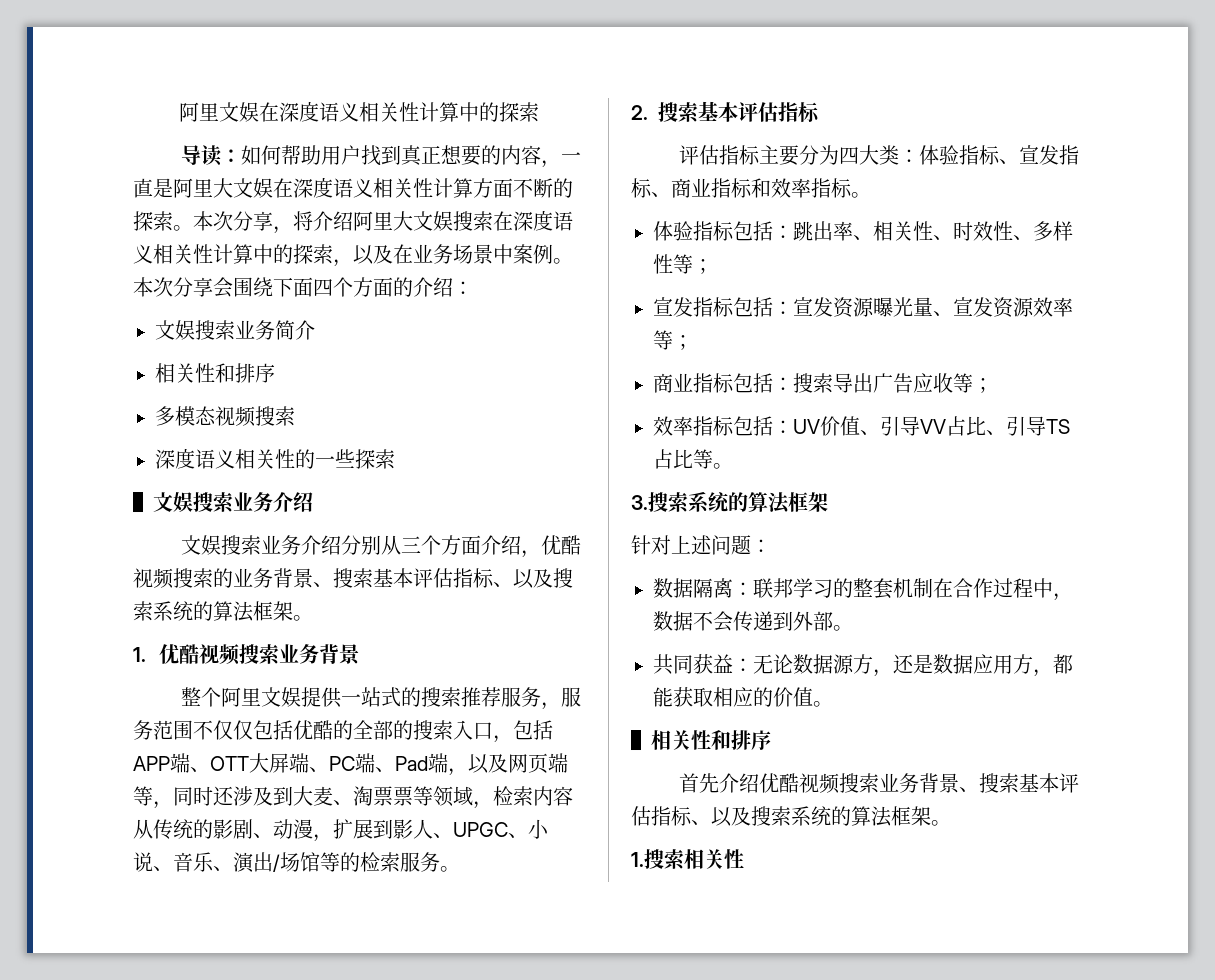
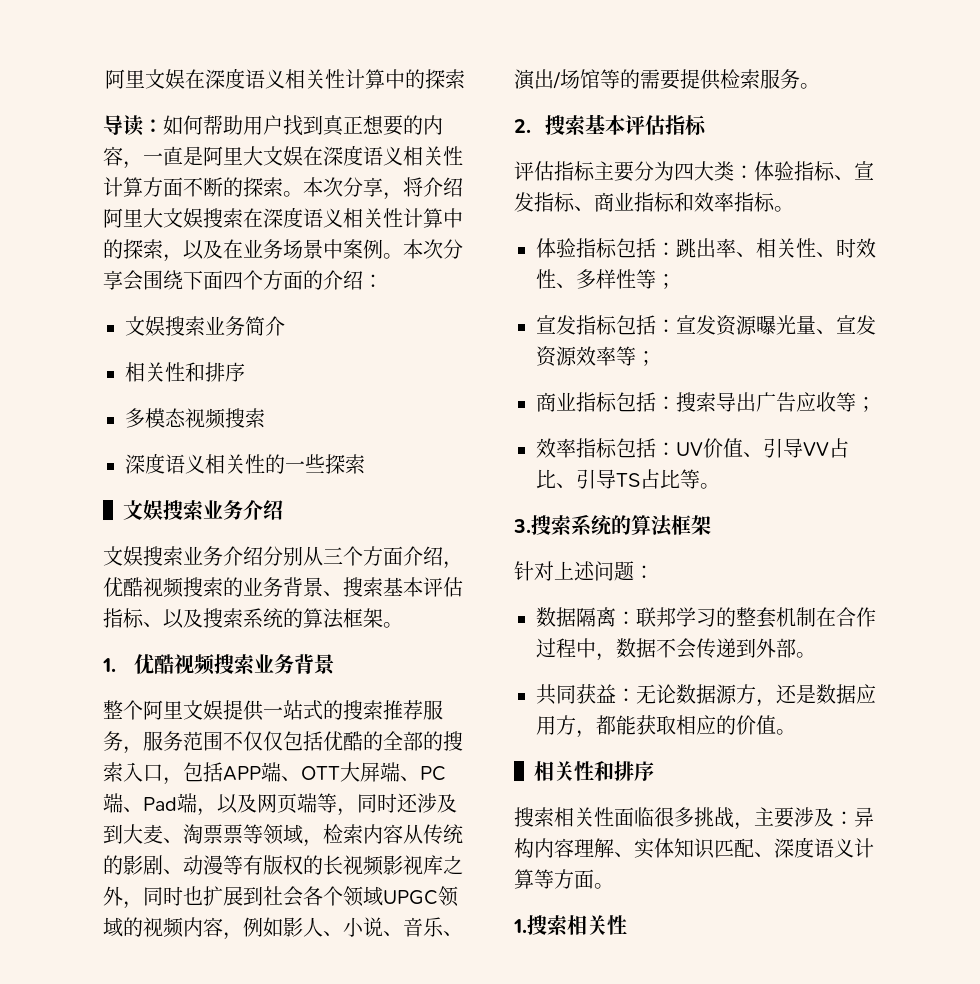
- 整个阿里文娱提供一站式的搜索推荐服务，服务范围不仅仅包括优酷的全部的搜索入口，包括APP端、OTT大屏端、PC端、Pad端，以及网页端等，同时还涉及到大麦、淘票票等领域，检索内容从传统的影剧、动漫，扩展到影人、UPGC、小说、音乐、演出/场馆等的检索服务。
+ 整个阿里文娱提供一站式的搜索推荐服务，服务范围不仅仅包括优酷的全部的搜索入口，包括APP端、OTT大屏端、PC端、Pad端，以及网页端等，同时还涉及到大麦、淘票票等领域，检索内容从传统的影剧、动漫等有版权的长视频影视库之外，同时也扩展到社会各个领域UPGC领域的视频内容，例如影人、小说、音乐、演出/场馆等的需要提供检索服务。
- 首先介绍优酷视频搜索业务背景、搜索基本评估指标、以及搜索系统的算法框架。
+ 搜索相关性面临很多挑战，主要涉及：异构内容理解、实体知识匹配、深度语义计算等方面。

